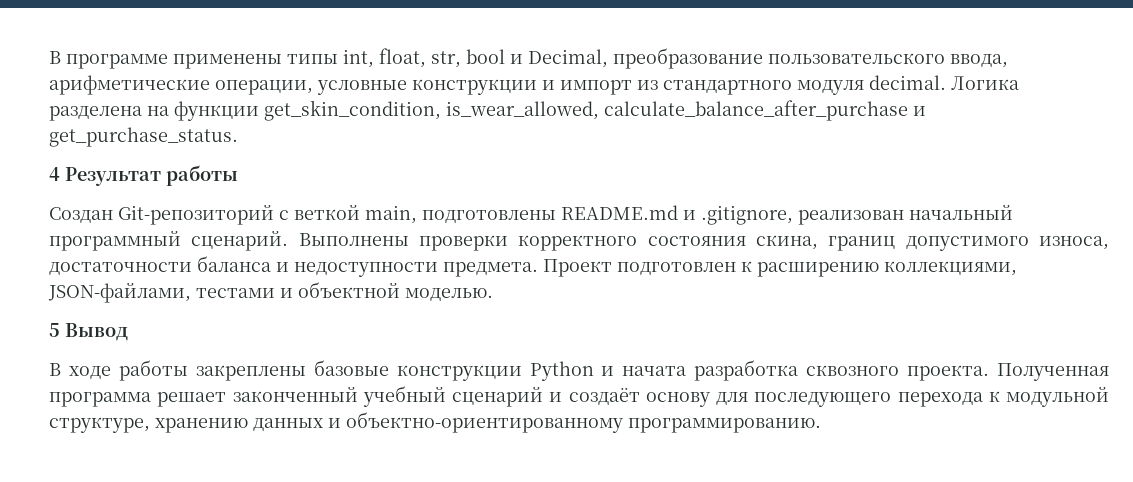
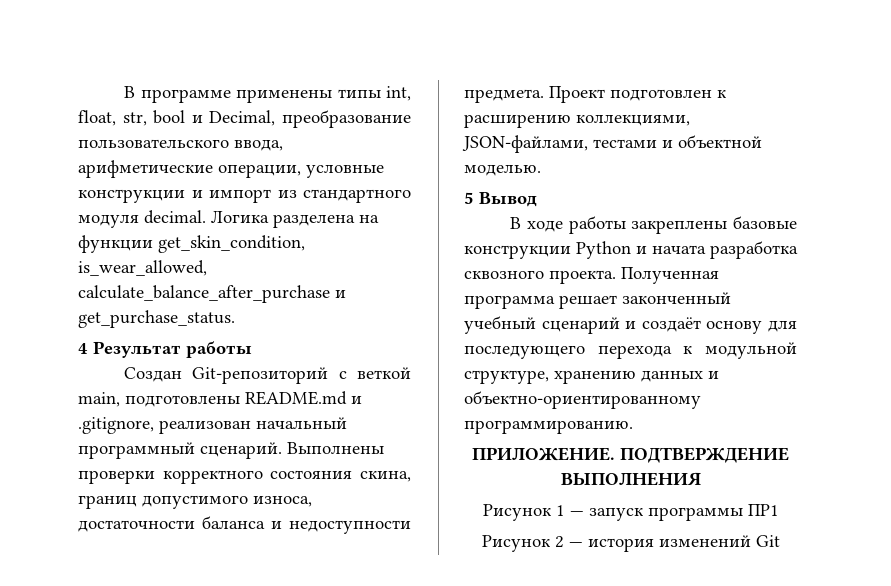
+ ПРИЛОЖЕНИЕ. ПОДТВЕРЖДЕНИЕ ВЫПОЛНЕНИЯ
+ Рисунок 1 — запуск программы ПР1
+ Рисунок 2 — история изменений Git

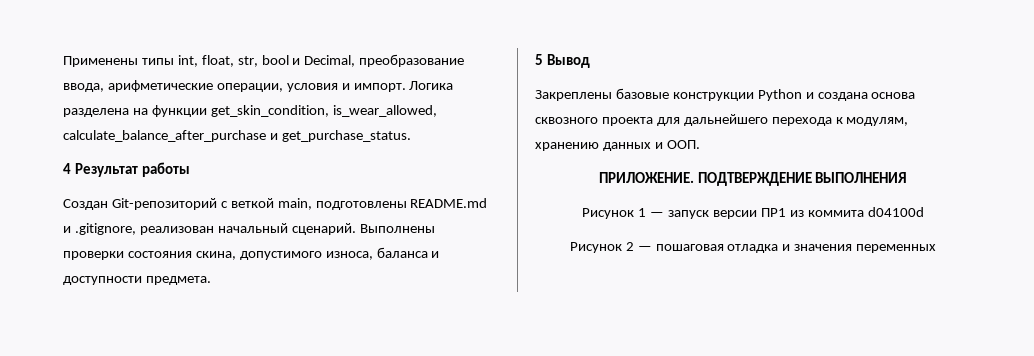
- В программе применены типы int, float, str, bool и Decimal, преобразование пользовательского ввода, арифметические операции, условные конструкции и импорт из стандартного модуля decimal.
+ Применены типы int, float, str, bool и Decimal, преобразование ввода, арифметические операции, условия и импорт.
- Создан Git-репозиторий с веткой main, подготовлены README.md и .gitignore, реализован начальный программный сценарий.
+ Создан Git-репозиторий с веткой main, подготовлены README.md и .gitignore, реализован начальный сценарий.
- Выполнены проверки корректного состояния скина, границ допустимого износа, достаточности баланса и недоступности предмета. Проект подготовлен к расширению коллекциями, JSON-файлами, тестами и объектной моделью.
+ Выполнены проверки состояния скина, допустимого износа, баланса и доступности предмета.
  5 Вывод
- В ходе работы закреплены базовые конструкции Python и начата разработка сквозного проекта. Полученная программа решает законченный учебный сценарий и создаёт основу для последующего перехода к модульной структуре, хранению данных и объектно-ориентированному программированию.
+ Закреплены базовые конструкции Python и создана основа сквозного проекта для дальнейшего перехода к модулям, хранению данных и ООП.
- Рисунок 1 — запуск программы ПР1
+ Рисунок 1 — запуск версии ПР1 из коммита d04100d
- Рисунок 2 — история изменений Git
+ Рисунок 2 — пошаговая отладка и значения переменных

